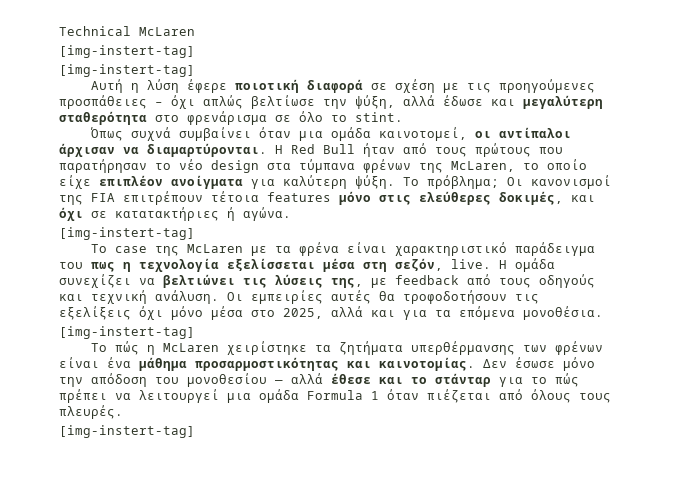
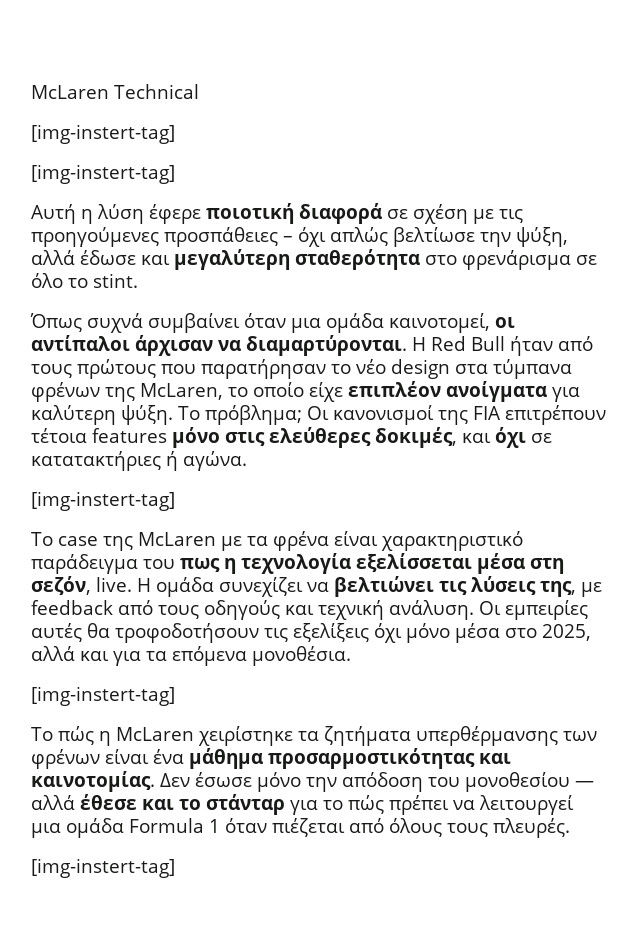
- Technical McLaren
+ McLaren Technical

